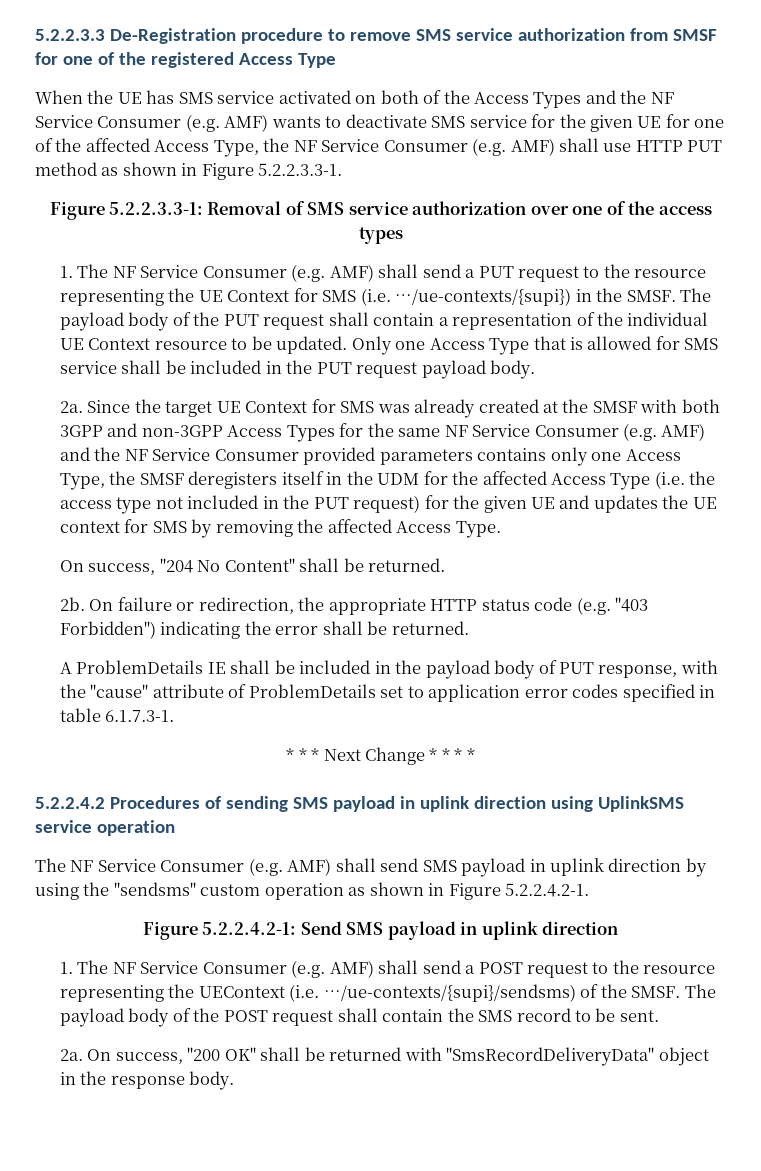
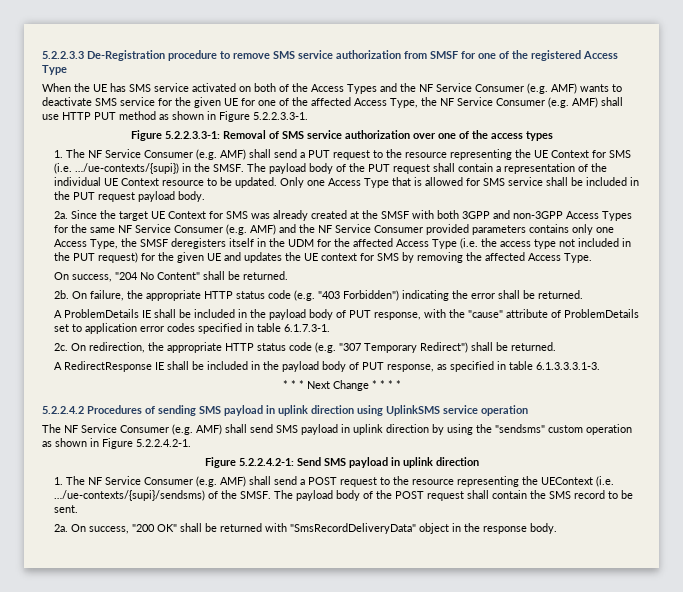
- On failure or redirection, the appropriate HTTP status code (e.g. "403 Forbidden") indicating the error shall be returned.
+ On failure, the appropriate HTTP status code (e.g. "403 Forbidden") indicating the error shall be returned.
+ 2c. On redirection, the appropriate HTTP status code (e.g. "307 Temporary Redirect") shall be returned.
+ A RedirectResponse IE shall be included in the payload body of PUT response, as specified in table 6.1.3.3.3.1-3.

